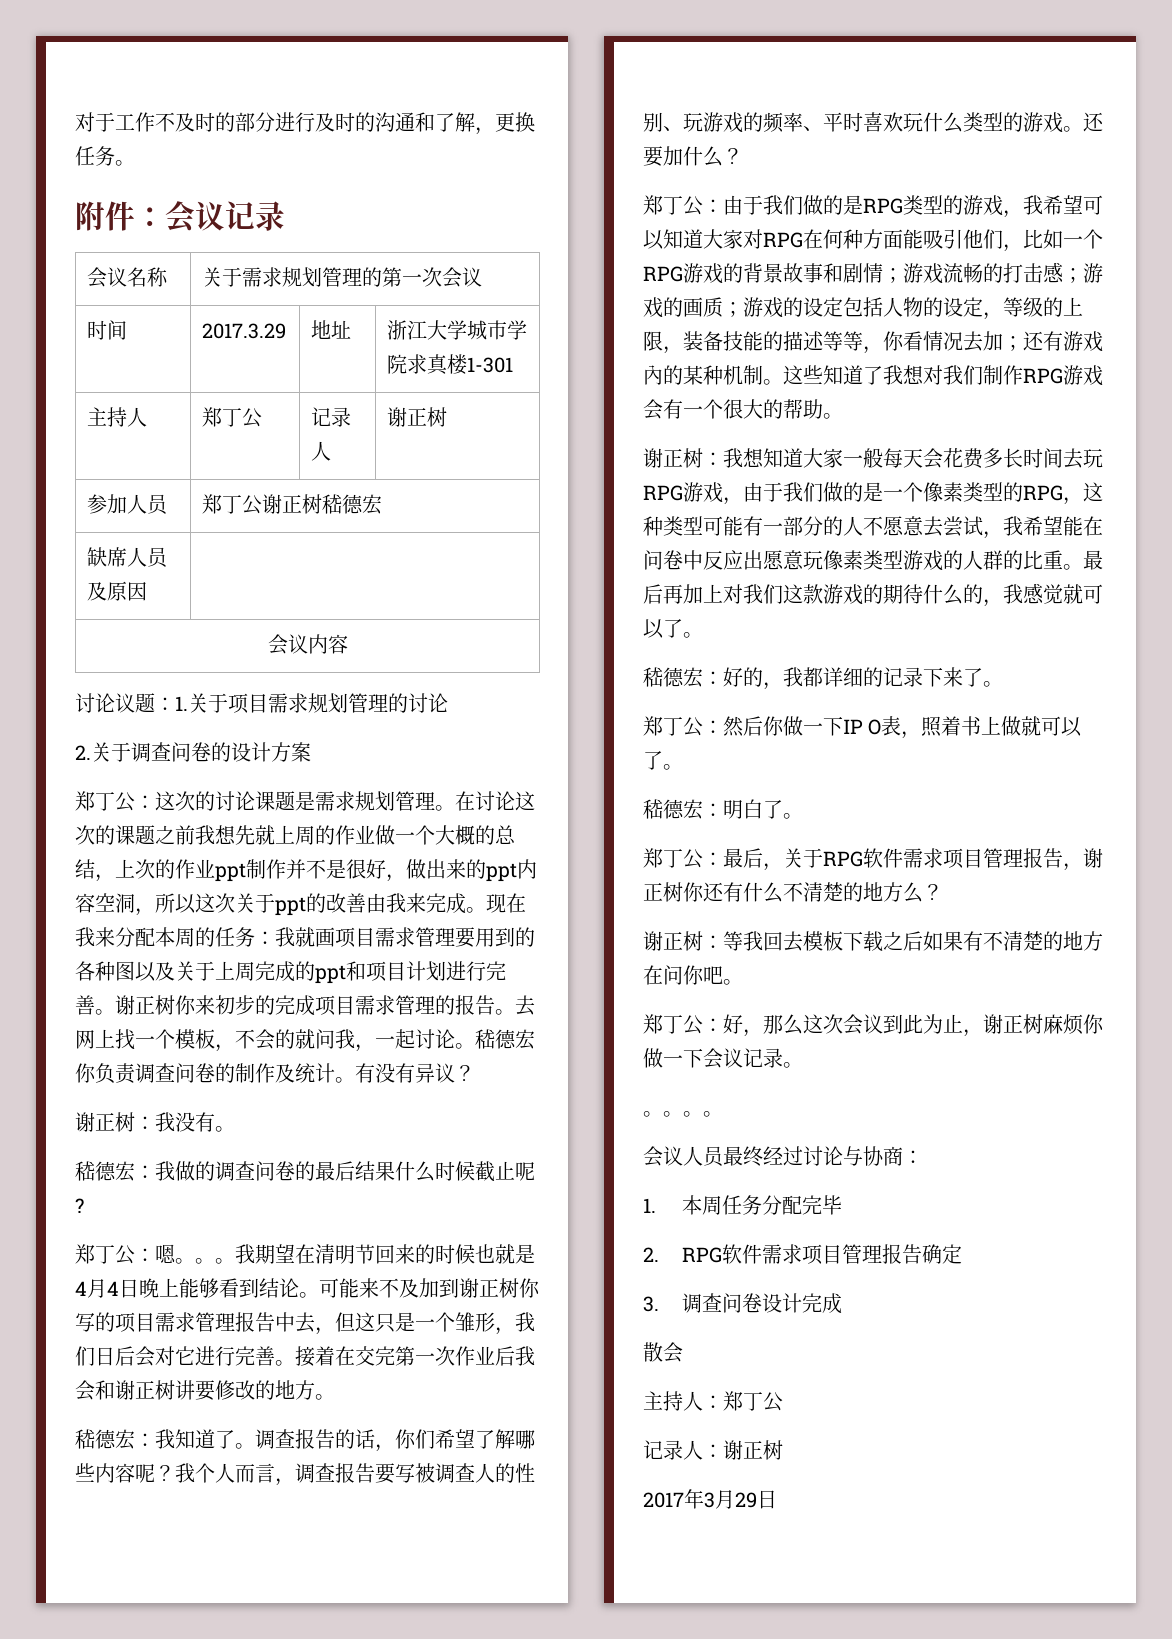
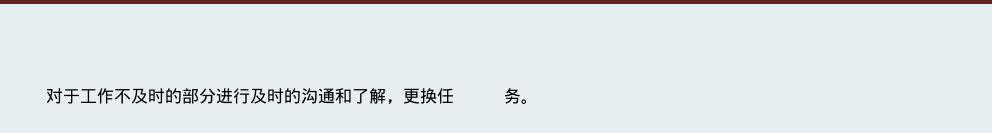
- 附件：会议记录
- 会议名称 | 关于需求规划管理的第一次会议
- 时间 | 2017.3.29 | 地址 | 浙江大学城市学院求真楼1-301
- 主持人 | 郑丁公 | 记录人 | 谢正树
- 参加人员 | 郑丁公谢正树嵇德宏
- 缺席人员及原因 |
- 会议内容
- 讨论议题：1.关于项目需求规划管理的讨论
- 2.关于调查问卷的设计方案
- 郑丁公：这次的讨论课题是需求规划管理。在讨论这次的课题之前我想先就上周的作业做一个大概的总结，上次的作业ppt制作并不是很好，做出来的ppt内容空洞，所以这次关于ppt的改善由我来完成。现在我来分配本周的任务：我就画项目需求管理要用到的各种图以及关于上周完成的ppt和项目计划进行完善。谢正树你来初步的完成项目需求管理的报告。去网上找一个模板，不会的就问我，一起讨论。嵇德宏你负责调查问卷的制作及统计。有没有异议？
- 谢正树：我没有。
- 嵇德宏：我做的调查问卷的最后结果什么时候截止呢?
- 郑丁公：嗯。。。我期望在清明节回来的时候也就是4月4日晚上能够看到结论。可能来不及加到谢正树你写的项目需求管理报告中去，但这只是一个雏形，我们日后会对它进行完善。接着在交完第一次作业后我会和谢正树讲要修改的地方。
- 嵇德宏：我知道了。调查报告的话，你们希望了解哪些内容呢？我个人而言，调查报告要写被调查人的性别、玩游戏的频率、平时喜欢玩什么类型的游戏。还要加什么？
- 郑丁公：由于我们做的是RPG类型的游戏，我希望可以知道大家对RPG在何种方面能吸引他们，比如一个RPG游戏的背景故事和剧情；游戏流畅的打击感；游戏的画质；游戏的设定包括人物的设定，等级的上限，装备技能的描述等等，你看情况去加；还有游戏內的某种机制。这些知道了我想对我们制作RPG游戏会有一个很大的帮助。
- 谢正树：我想知道大家一般每天会花费多长时间去玩RPG游戏，由于我们做的是一个像素类型的RPG，这种类型可能有一部分的人不愿意去尝试，我希望能在问卷中反应出愿意玩像素类型游戏的人群的比重。最后再加上对我们这款游戏的期待什么的，我感觉就可以了。
- 嵇德宏：好的，我都详细的记录下来了。
- 郑丁公：然后你做一下IP O表，照着书上做就可以了。
- 嵇德宏：明白了。
- 郑丁公：最后，关于RPG软件需求项目管理报告，谢正树你还有什么不清楚的地方么？
- 谢正树：等我回去模板下载之后如果有不清楚的地方在问你吧。
- 郑丁公：好，那么这次会议到此为止，谢正树麻烦你做一下会议记录。
- 。。。。
- 会议人员最终经过讨论与协商：
- 1.本周任务分配完毕
- 2. RPG软件需求项目管理报告确定
- 3.调查问卷设计完成
- 散会
- 主持人：郑丁公
- 记录人：谢正树
- 2017年3月29日

